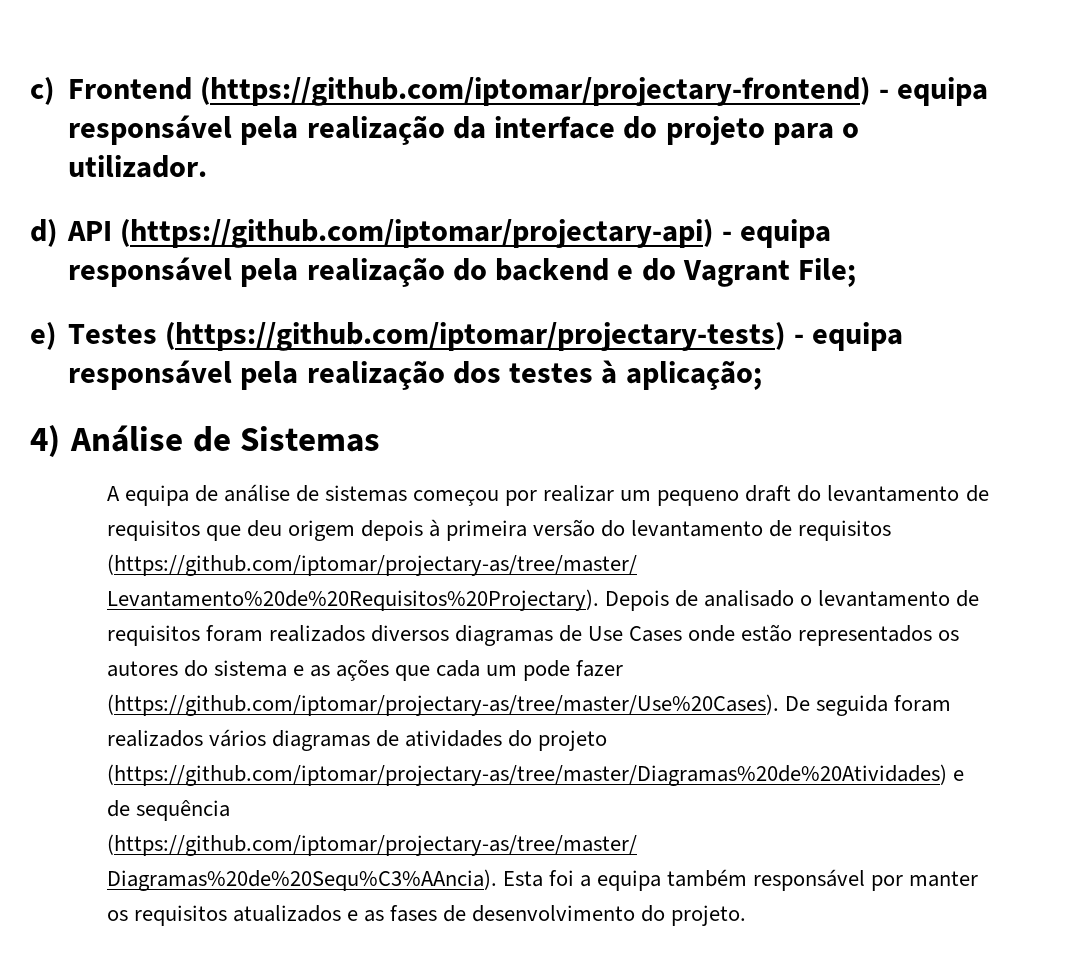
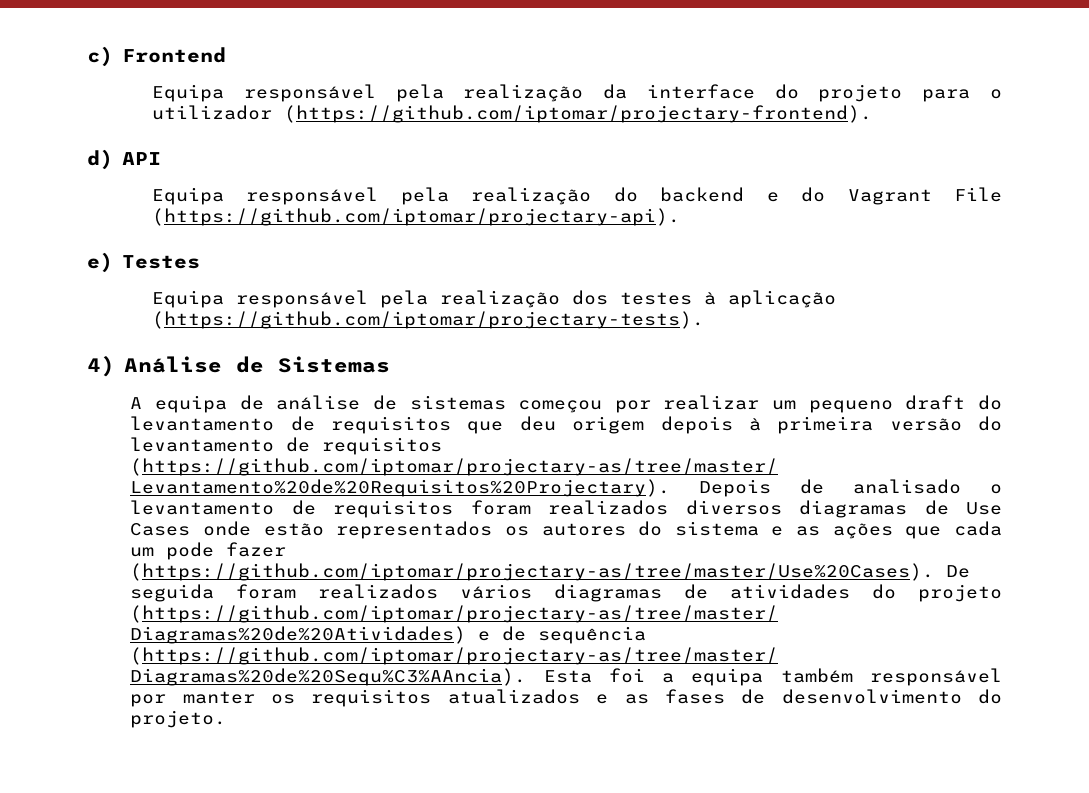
- c) Frontend (https://github.com/iptomar/projectary-frontend) - equipa responsável pela realização da interface do projeto para o utilizador.
+ c) Frontend
+ Equipa responsável pela realização da interface do projeto para o utilizador (https://github.com/iptomar/projectary-frontend).
- d) API (https://github.com/iptomar/projectary-api) - equipa responsável pela realização do backend e do Vagrant File;
+ d) API
+ Equipa responsável pela realização do backend e do Vagrant File (https://github.com/iptomar/projectary-api).
- e) Testes (https://github.com/iptomar/projectary-tests) - equipa responsável pela realização dos testes à aplicação;
+ e) Testes
+ Equipa responsável pela realização dos testes à aplicação (https://github.com/iptomar/projectary-tests).

